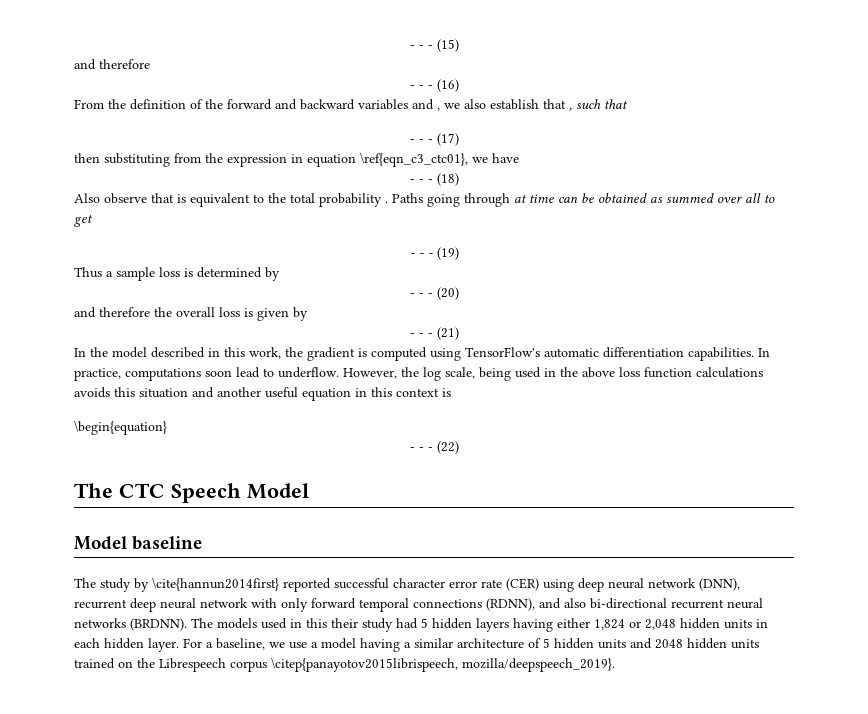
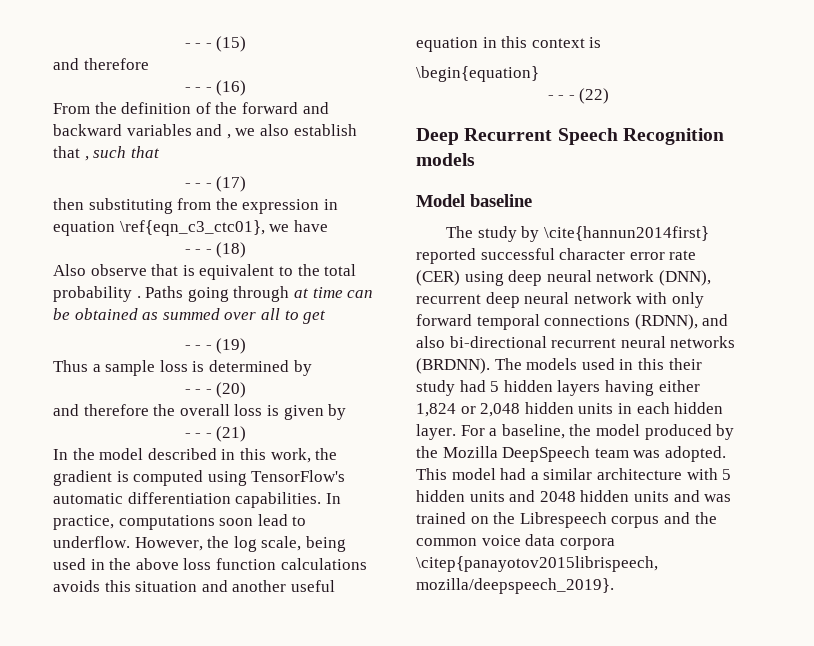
- The CTC Speech Model
+ Deep Recurrent Speech Recognition models
- For a baseline, we use a model having a similar architecture of 5 hidden units and 2048 hidden units trained on the Librespeech corpus \citep{panayotov2015librispeech, mozilla/deepspeech_2019}.
+ For a baseline, the model produced by the Mozilla DeepSpeech team was adopted. This model had a similar architecture with 5 hidden units and 2048 hidden units and was trained on the Librespeech corpus and the common voice data corpora \citep{panayotov2015librispeech, mozilla/deepspeech_2019}.

